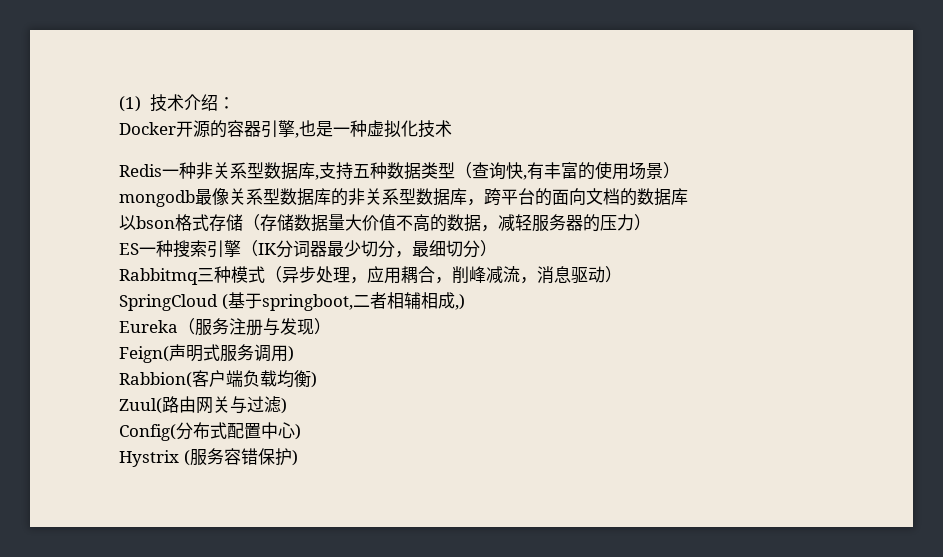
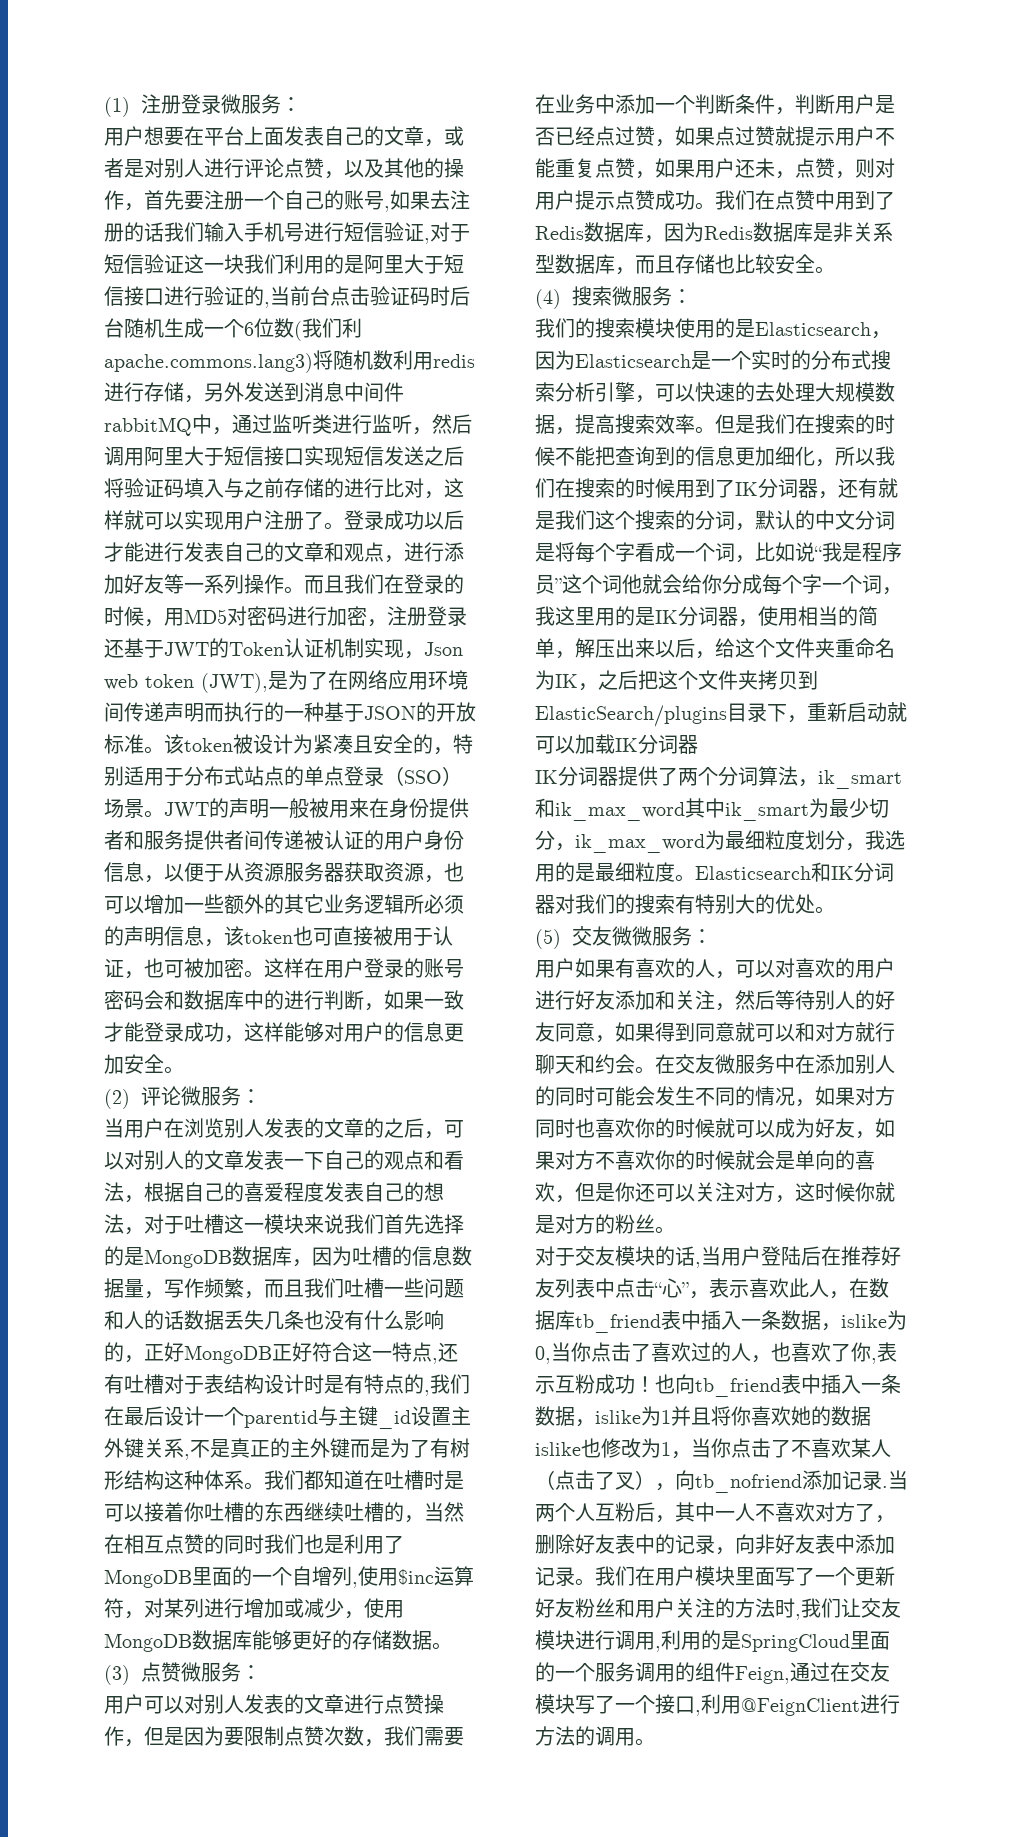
- (1)技术介绍：
- Docker开源的容器引擎,也是一种虚拟化技术
- Redis一种非关系型数据库,支持五种数据类型（查询快,有丰富的使用场景）
- mongodb最像关系型数据库的非关系型数据库，跨平台的面向文档的数据库
- 以bson格式存储（存储数据量大价值不高的数据，减轻服务器的压力）
- ES一种搜索引擎（IK分词器最少切分，最细切分）
- Rabbitmq三种模式（异步处理，应用耦合，削峰减流，消息驱动）
- SpringCloud (基于springboot,二者相辅相成,)
- Eureka（服务注册与发现）
- Feign(声明式服务调用)
- Rabbion(客户端负载均衡)
- Zuul(路由网关与过滤)
- Config(分布式配置中心)
- Hystrix (服务容错保护)
+ (1)注册登录微服务：
+ 用户想要在平台上面发表自己的文章，或者是对别人进行评论点赞，以及其他的操作，首先要注册一个自己的账号,如果去注册的话我们输入手机号进行短信验证,对于短信验证这一块我们利用的是阿里大于短信接口进行验证的,当前台点击验证码时后台随机生成一个6位数(我们利apache.commons.lang3)将随机数利用redis进行存储，另外发送到消息中间件rabbitMQ中，通过监听类进行监听，然后调用阿里大于短信接口实现短信发送之后将验证码填入与之前存储的进行比对，这样就可以实现用户注册了。登录成功以后才能进行发表自己的文章和观点，进行添加好友等一系列操作。而且我们在登录的时候，用MD5对密码进行加密，注册登录还基于JWT的Token认证机制实现，Json web token (JWT),是为了在网络应用环境间传递声明而执行的一种基于JSON的开放标准。该token被设计为紧凑且安全的，特别适用于分布式站点的单点登录（SSO）场景。JWT的声明一般被用来在身份提供者和服务提供者间传递被认证的用户身份信息，以便于从资源服务器获取资源，也可以增加一些额外的其它业务逻辑所必须的声明信息，该token也可直接被用于认证，也可被加密。这样在用户登录的账号密码会和数据库中的进行判断，如果一致才能登录成功，这样能够对用户的信息更加安全。
+ (2)评论微服务：
+ 当用户在浏览别人发表的文章的之后，可以对别人的文章发表一下自己的观点和看法，根据自己的喜爱程度发表自己的想法，对于吐槽这一模块来说我们首先选择的是MongoDB数据库，因为吐槽的信息数据量，写作频繁，而且我们吐槽一些问题和人的话数据丢失几条也没有什么影响的，正好MongoDB正好符合这一特点,还有吐槽对于表结构设计时是有特点的,我们在最后设计一个parentid与主键_id设置主外键关系,不是真正的主外键而是为了有树形结构这种体系。我们都知道在吐槽时是可以接着你吐槽的东西继续吐槽的，当然在相互点赞的同时我们也是利用了MongoDB里面的一个自增列,使用$inc运算符，对某列进行增加或减少，使用MongoDB数据库能够更好的存储数据。
+ (3)点赞微服务：
+ 用户可以对别人发表的文章进行点赞操作，但是因为要限制点赞次数，我们需要在业务中添加一个判断条件，判断用户是否已经点过赞，如果点过赞就提示用户不能重复点赞，如果用户还未，点赞，则对用户提示点赞成功。我们在点赞中用到了Redis数据库，因为Redis数据库是非关系型数据库，而且存储也比较安全。
+ (4)搜索微服务：
+ 我们的搜索模块使用的是Elasticsearch，因为Elasticsearch是一个实时的分布式搜索分析引擎，可以快速的去处理大规模数据，提高搜索效率。但是我们在搜索的时候不能把查询到的信息更加细化，所以我们在搜索的时候用到了IK分词器，还有就是我们这个搜索的分词，默认的中文分词是将每个字看成一个词，比如说“我是程序员”这个词他就会给你分成每个字一个词，我这里用的是IK分词器，使用相当的简单，解压出来以后，给这个文件夹重命名为IK，之后把这个文件夹拷贝到ElasticSearch/plugins目录下，重新启动就可以加载IK分词器
+ IK分词器提供了两个分词算法，ik_smart和ik_max_word其中ik_smart为最少切分，ik_max_word为最细粒度划分，我选用的是最细粒度。Elasticsearch和IK分词器对我们的搜索有特别大的优处。
+ (5)交友微微服务：
+ 用户如果有喜欢的人，可以对喜欢的用户进行好友添加和关注，然后等待别人的好友同意，如果得到同意就可以和对方就行聊天和约会。在交友微服务中在添加别人的同时可能会发生不同的情况，如果对方同时也喜欢你的时候就可以成为好友，如果对方不喜欢你的时候就会是单向的喜欢，但是你还可以关注对方，这时候你就是对方的粉丝。
+ 对于交友模块的话,当用户登陆后在推荐好友列表中点击“心”，表示喜欢此人，在数据库tb_friend表中插入一条数据，islike为0,当你点击了喜欢过的人，也喜欢了你,表示互粉成功！也向tb_friend表中插入一条数据，islike为1并且将你喜欢她的数据islike也修改为1，当你点击了不喜欢某人（点击了叉），向tb_nofriend添加记录.当两个人互粉后，其中一人不喜欢对方了，删除好友表中的记录，向非好友表中添加记录。我们在用户模块里面写了一个更新好友粉丝和用户关注的方法时,我们让交友模块进行调用,利用的是SpringCloud里面的一个服务调用的组件Feign,通过在交友模块写了一个接口,利用@FeignClient进行方法的调用。

